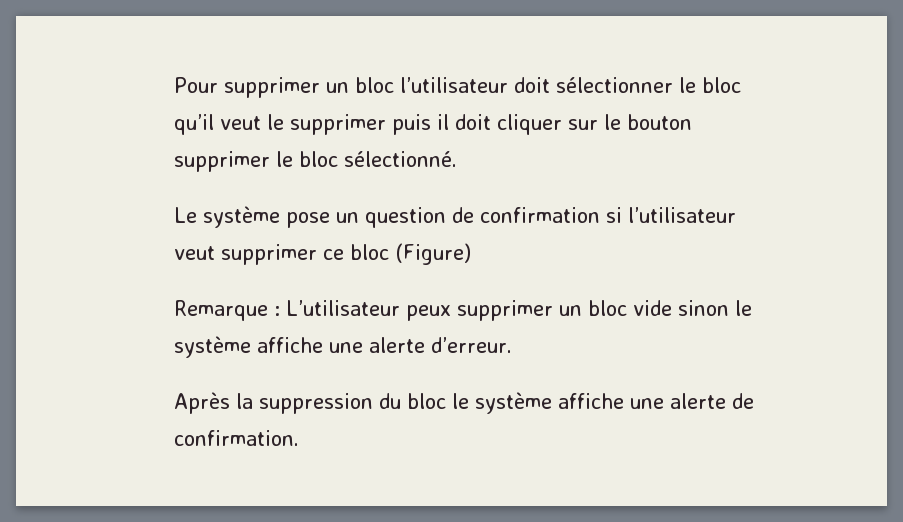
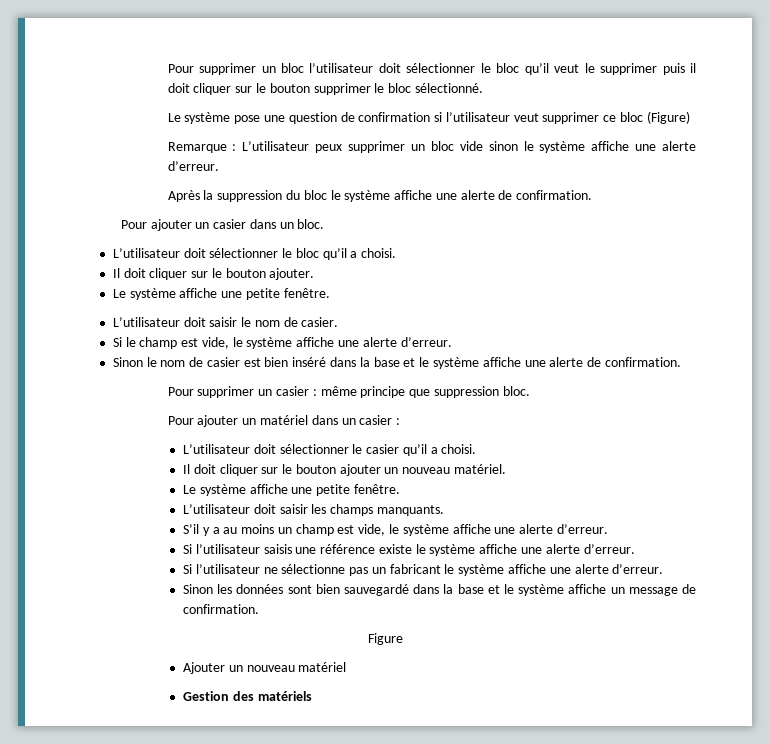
- Le système pose un question de confirmation si l’utilisateur veut supprimer ce bloc (Figure)
+ Le système pose une question de confirmation si l’utilisateur veut supprimer ce bloc (Figure)
+ Pour ajouter un casier dans un bloc.
+ L’utilisateur doit sélectionner le bloc qu’il a choisi.
+ Il doit cliquer sur le bouton ajouter.
+ Le système affiche une petite fenêtre.
+ L’utilisateur doit saisir le nom de casier.
+ Si le champ est vide, le système affiche une alerte d’erreur.
+ Sinon le nom de casier est bien inséré dans la base et le système affiche une alerte de confirmation.
+ Pour supprimer un casier : même principe que suppression bloc.
+ Pour ajouter un matériel dans un casier :
+ L’utilisateur doit sélectionner le casier qu’il a choisi.
+ Il doit cliquer sur le bouton ajouter un nouveau matériel.
+ Le système affiche une petite fenêtre.
+ L’utilisateur doit saisir les champs manquants.
+ S’il y a au moins un champ est vide, le système affiche une alerte d’erreur.
+ Si l’utilisateur saisis une référence existe le système affiche une alerte d’erreur.
+ Si l’utilisateur ne sélectionne pas un fabricant le système affiche une alerte d’erreur.
+ Sinon les données sont bien sauvegardé dans la base et le système affiche un message de confirmation.
+ Figure
+ Ajouter un nouveau matériel
+ Gestion des matériels

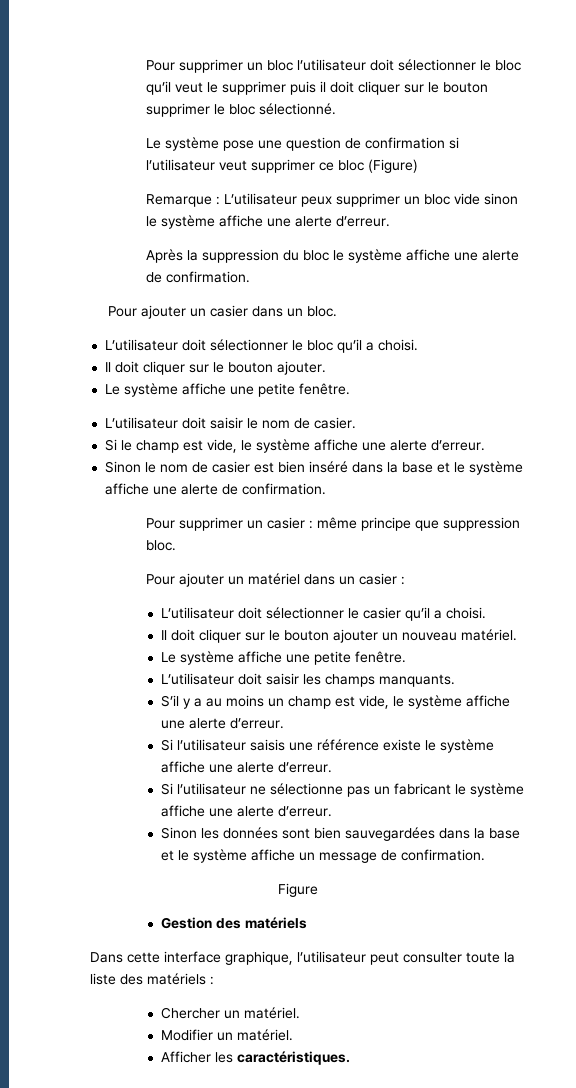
- Sinon les données sont bien sauvegardé dans la base et le système affiche un message de confirmation.
+ Sinon les données sont bien sauvegardées dans la base et le système affiche un message de confirmation.
- Ajouter un nouveau matériel
+ Dans cette interface graphique, l’utilisateur peut consulter toute la liste des matériels :
+ Chercher un matériel.
+ Modifier un matériel.
+ Afficher les caractéristiques.

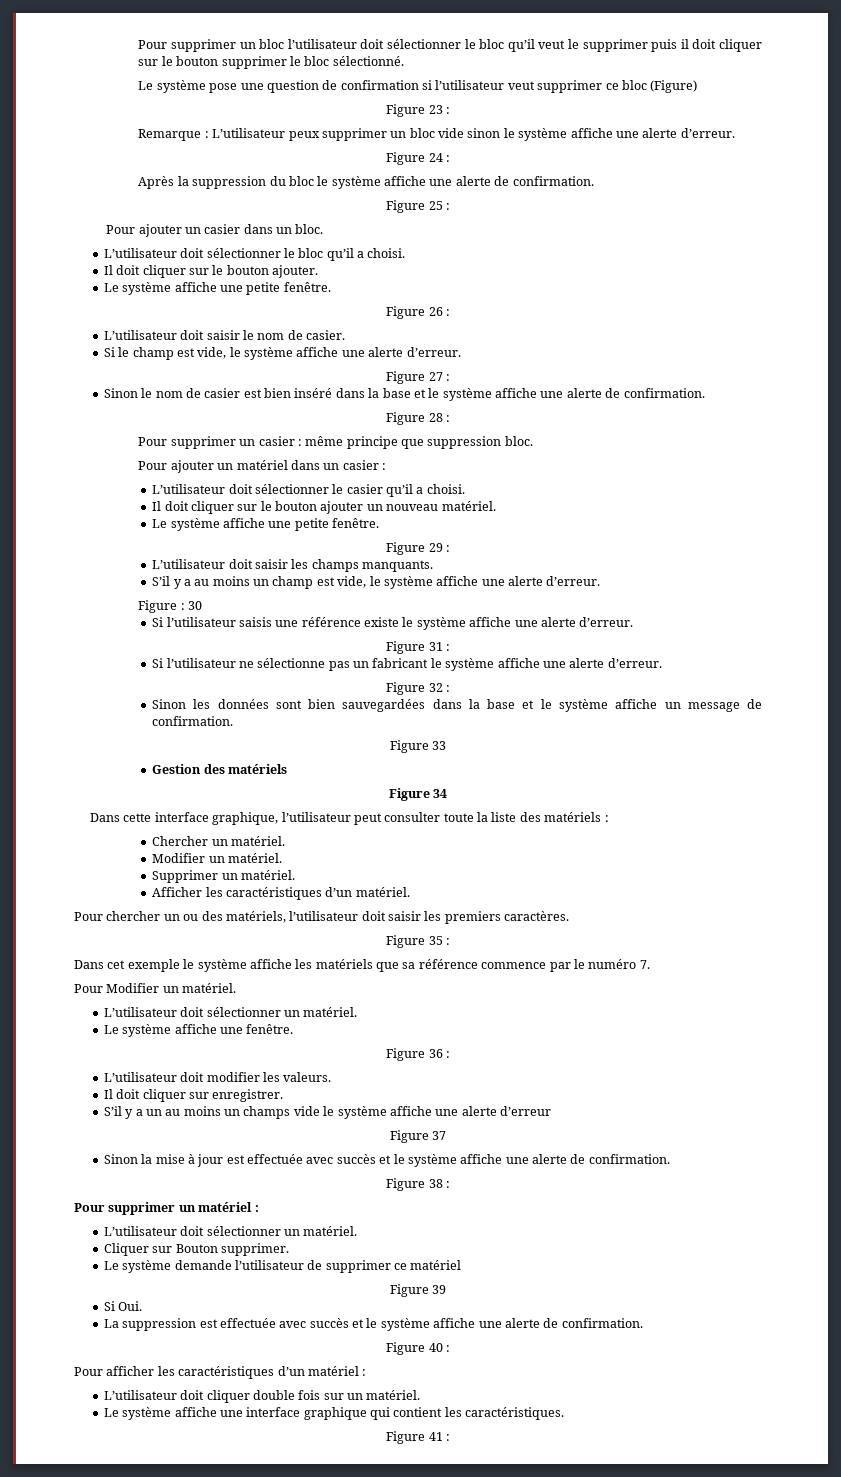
+ Figure 23 :
+ Figure 24 :
+ Figure 25 :
+ Figure 26 :
+ Figure 27 :
+ Figure 28 :
+ Figure 29 :
+ Figure : 30
+ Figure 31 :
+ Figure 32 :
- Figure
+ Figure 33
+ Figure 34
+ Supprimer un matériel.
- Afficher les caractéristiques.
+ Afficher les caractéristiques d’un matériel.
+ Pour chercher un ou des matériels, l’utilisateur doit saisir les premiers caractères.
+ Figure 35 :
+ Dans cet exemple le système affiche les matériels que sa référence commence par le numéro 7.
+ Pour Modifier un matériel.
+ L’utilisateur doit sélectionner un matériel.
+ Le système affiche une fenêtre.
+ Figure 36 :
+ L’utilisateur doit modifier les valeurs.
+ Il doit cliquer sur enregistrer.
+ S’il y a un au moins un champs vide le système affiche une alerte d’erreur
+ Figure 37
+ Sinon la mise à jour est effectuée avec succès et le système affiche une alerte de confirmation.
+ Figure 38 :
+ Pour supprimer un matériel :
+ L’utilisateur doit sélectionner un matériel.
+ Cliquer sur Bouton supprimer.
+ Le système demande l’utilisateur de supprimer ce matériel
+ Figure 39
+ Si Oui.
+ La suppression est effectuée avec succès et le système affiche une alerte de confirmation.
+ Figure 40 :
+ Pour afficher les caractéristiques d’un matériel :
+ L’utilisateur doit cliquer double fois sur un matériel.
+ Le système affiche une interface graphique qui contient les caractéristiques.
+ Figure 41 :

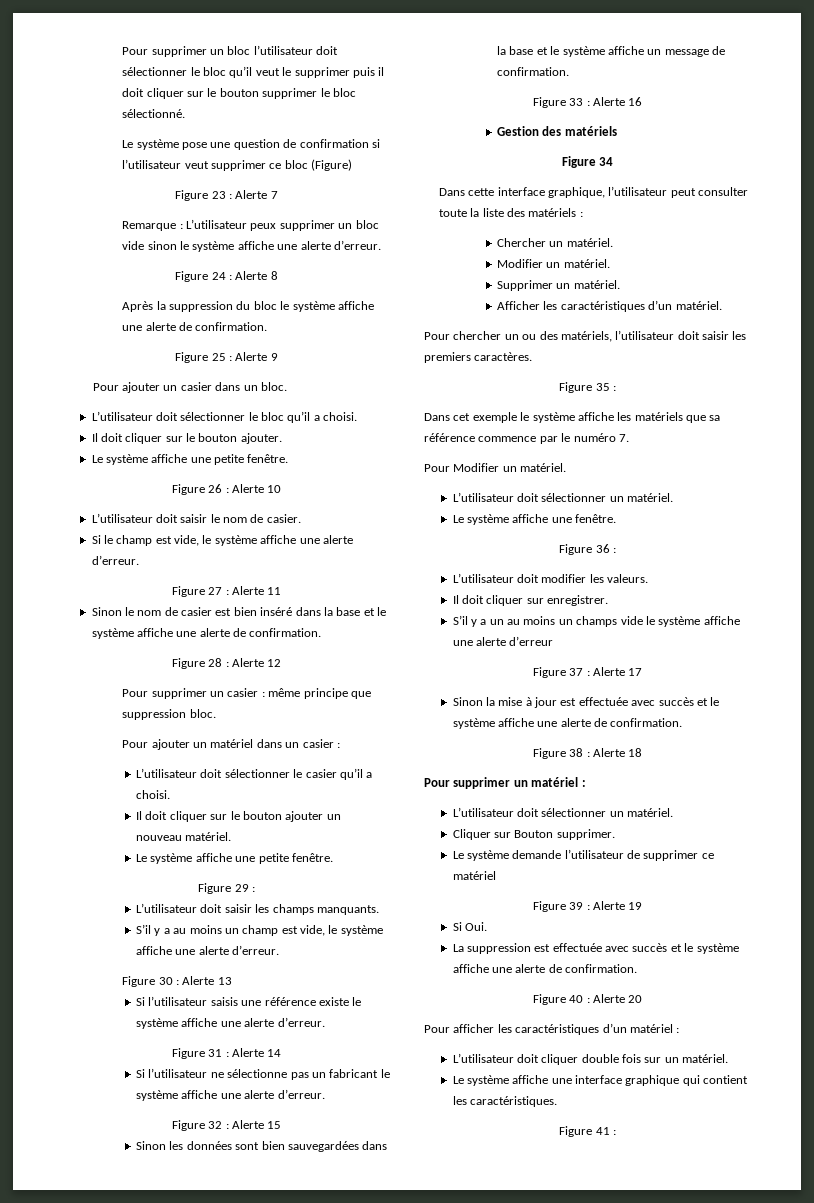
- Figure 23 :
+ Figure 23 : Alerte 7
- Figure 24 :
+ Figure 24 : Alerte 8
- Figure 25 :
+ Figure 25 : Alerte 9
- Figure 26 :
+ Figure 26 : Alerte 10
- Figure 27 :
+ Figure 27 : Alerte 11
- Figure 28 :
+ Figure 28 : Alerte 12
- Figure : 30
+ Figure 30 : Alerte 13
- Figure 31 :
+ Figure 31 : Alerte 14
- Figure 32 :
+ Figure 32 : Alerte 15
- Figure 33
+ Figure 33 : Alerte 16
- Figure 37
+ Figure 37 : Alerte 17
- Figure 38 :
+ Figure 38 : Alerte 18
- Figure 39
+ Figure 39 : Alerte 19
- Figure 40 :
+ Figure 40 : Alerte 20

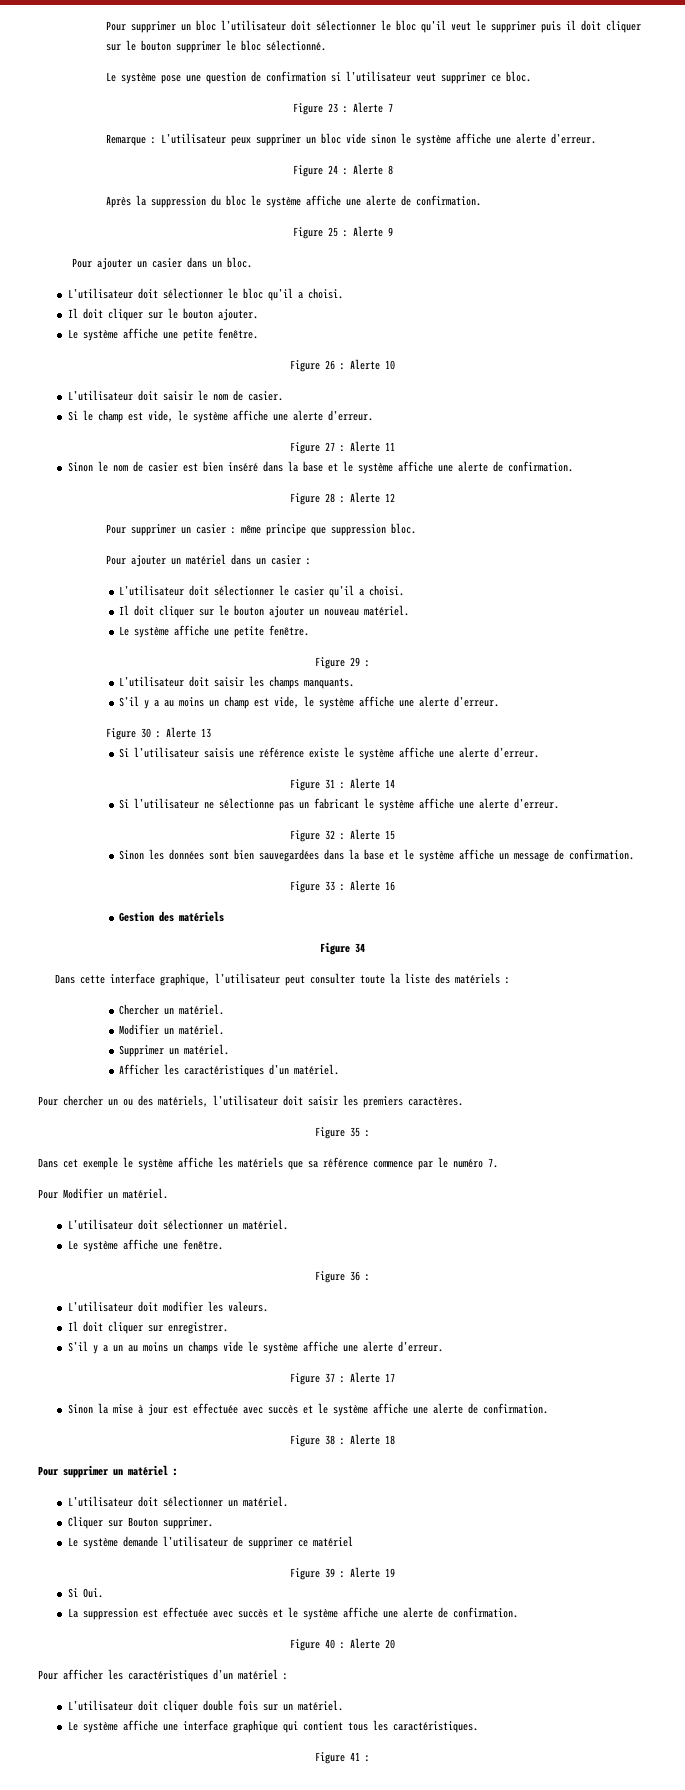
- Le système pose une question de confirmation si l’utilisateur veut supprimer ce bloc (Figure)
+ Le système pose une question de confirmation si l’utilisateur veut supprimer ce bloc.
- S’il y a un au moins un champs vide le système affiche une alerte d’erreur
+ S’il y a un au moins un champs vide le système affiche une alerte d’erreur.
- Le système affiche une interface graphique qui contient les caractéristiques.
+ Le système affiche une interface graphique qui contient tous les caractéristiques.

